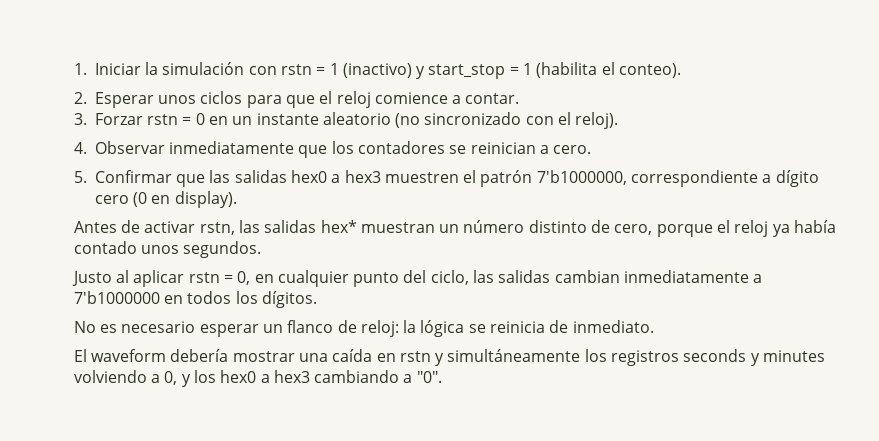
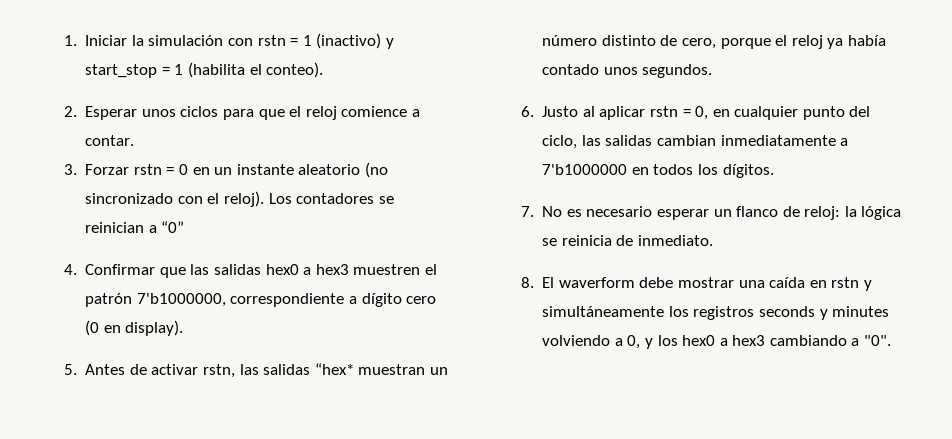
- 3. Forzar rstn = 0 en un instante aleatorio (no sincronizado con el reloj).
- 4. Observar inmediatamente que los contadores se reinician a cero.
- 5. Confirmar que las salidas hex0 a hex3 muestren el patrón 7'b1000000, correspondiente a dígito cero (0 en display).
+ 3. Forzar rstn = 0 en un instante aleatorio (no sincronizado con el reloj). Los contadores se reinician a “0”
+ 4. Confirmar que las salidas hex0 a hex3 muestren el patrón 7'b1000000, correspondiente a dígito cero (0 en display).
- Antes de activar rstn, las salidas hex* muestran un número distinto de cero, porque el reloj ya había contado unos segundos.
+ 5. Antes de activar rstn, las salidas “hex* muestran un número distinto de cero, porque el reloj ya había contado unos segundos.
- Justo al aplicar rstn = 0, en cualquier punto del ciclo, las salidas cambian inmediatamente a 7'b1000000 en todos los dígitos.
+ 6. Justo al aplicar rstn = 0, en cualquier punto del ciclo, las salidas cambian inmediatamente a 7'b1000000 en todos los dígitos.
- No es necesario esperar un flanco de reloj: la lógica se reinicia de inmediato.
+ 7. No es necesario esperar un flanco de reloj: la lógica se reinicia de inmediato.
- El waveform debería mostrar una caída en rstn y simultáneamente los registros seconds y minutes volviendo a 0, y los hex0 a hex3 cambiando a "0".
+ 8. El waverform debe mostrar una caída en rstn y simultáneamente los registros seconds y minutes volviendo a 0, y los hex0 a hex3 cambiando a "0".

